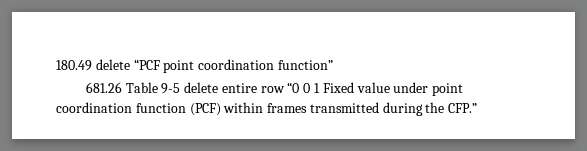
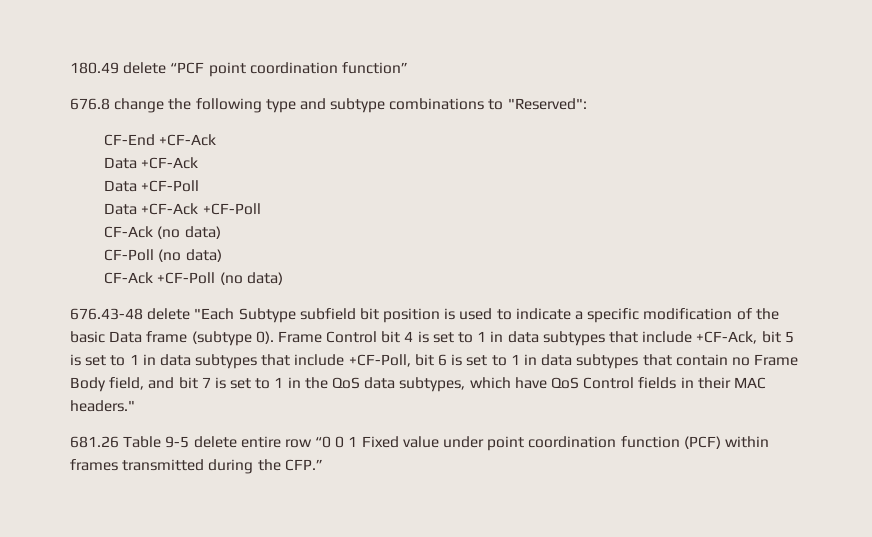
+ 676.8 change the following type and subtype combinations to "Reserved":
+ CF-End +CF-Ack
+ Data +CF-Ack
+ Data +CF-Poll
+ Data +CF-Ack +CF-Poll
+ CF-Ack (no data)
+ CF-Poll (no data)
+ CF-Ack +CF-Poll (no data)
+ 676.43-48 delete "Each Subtype subfield bit position is used to indicate a specific modification of the basic Data frame (subtype 0). Frame Control bit 4 is set to 1 in data subtypes that include +CF-Ack, bit 5 is set to 1 in data subtypes that include +CF-Poll, bit 6 is set to 1 in data subtypes that contain no Frame Body field, and bit 7 is set to 1 in the QoS data subtypes, which have QoS Control fields in their MAC headers."

